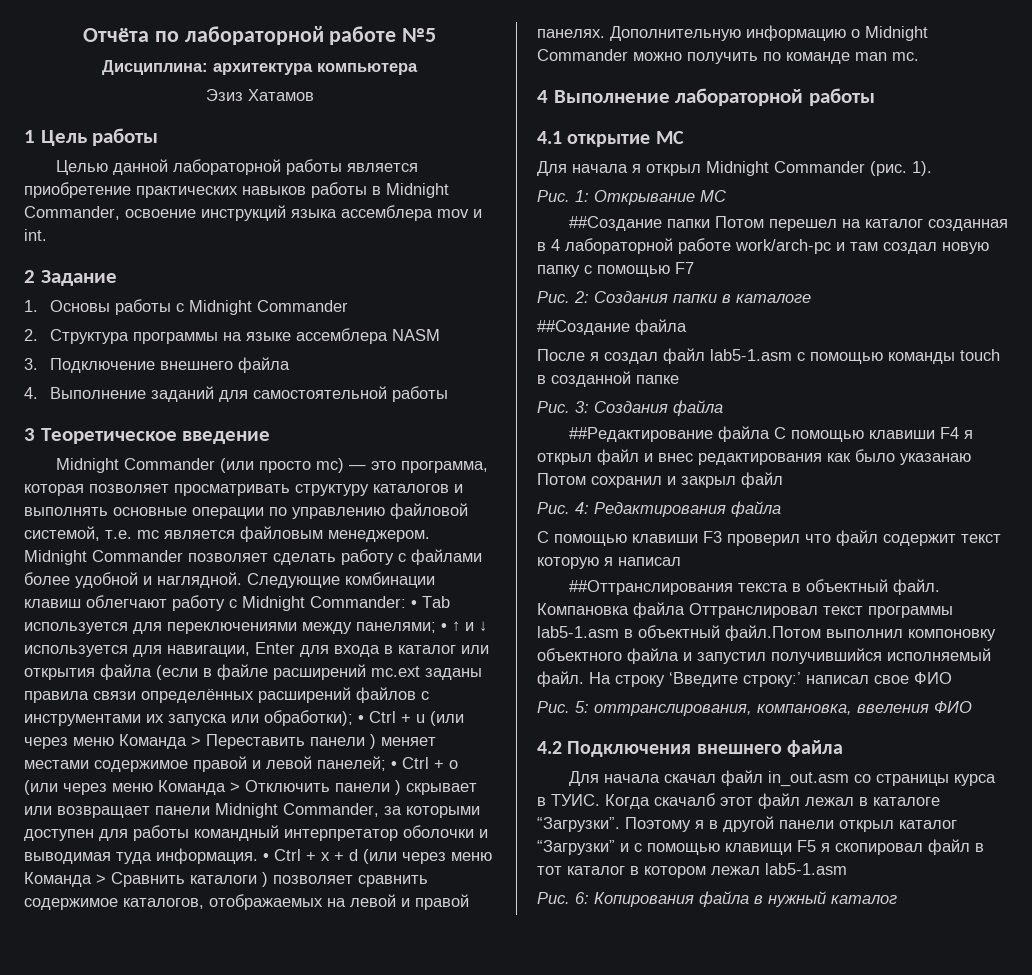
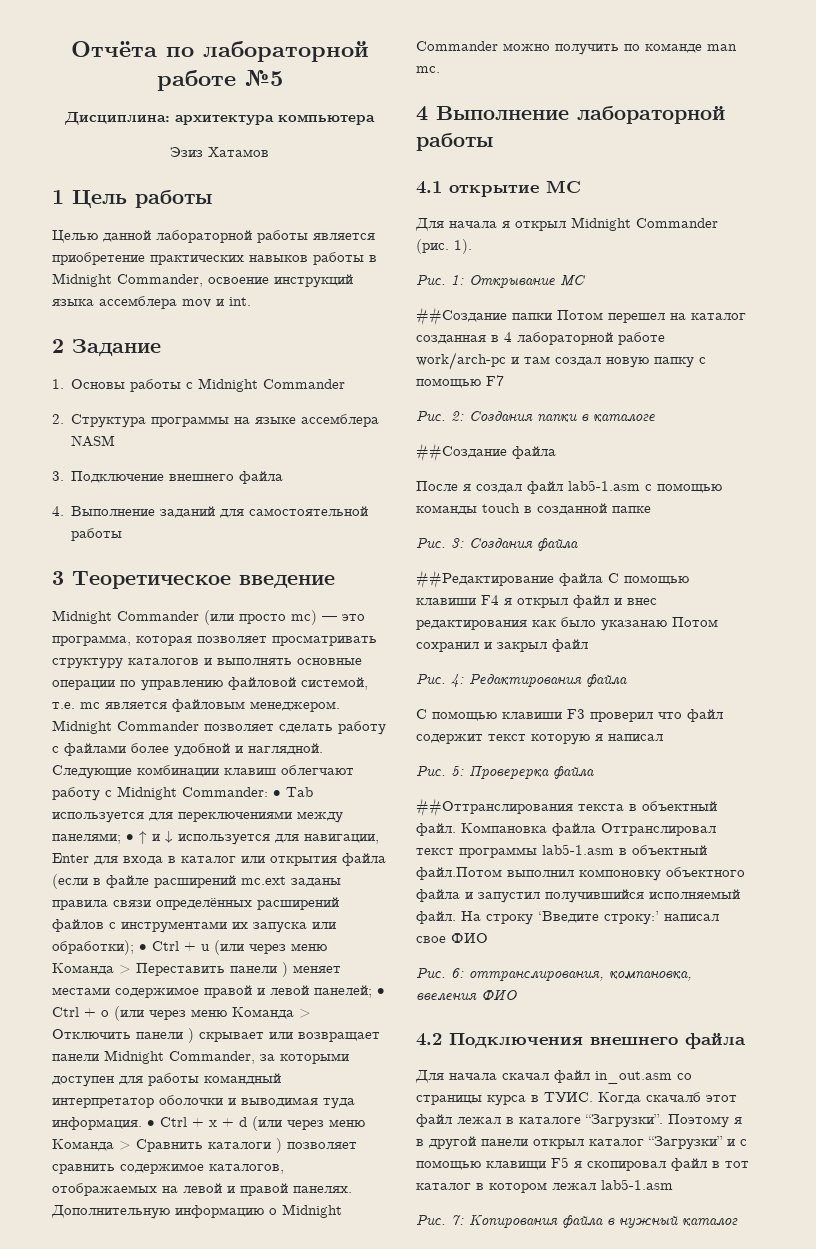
+ Рис. 5: Проверерка файла
- Рис. 5: оттранслирования, компановка, ввеления ФИО
+ Рис. 6: оттранслирования, компановка, ввеления ФИО
- Рис. 6: Копирования файла в нужный каталог
+ Рис. 7: Копирования файла в нужный каталог

